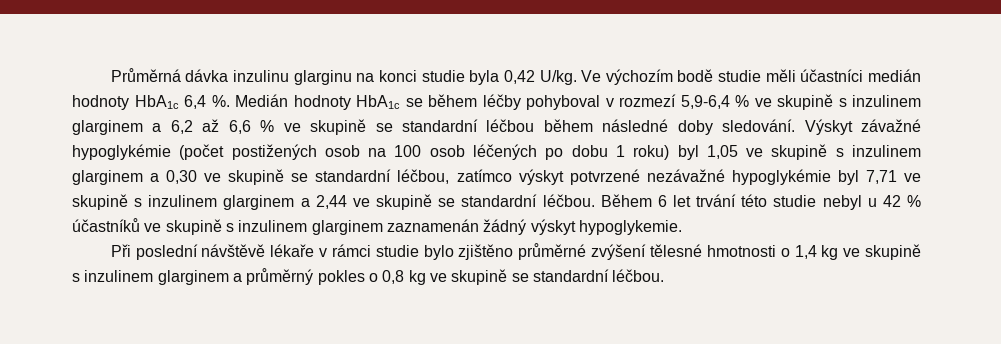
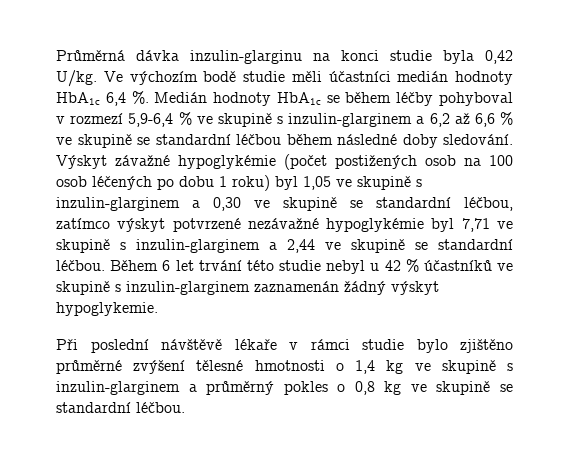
- Průměrná dávka inzulinu glarginu na konci studie byla 0,42 U/kg.
+ Průměrná dávka inzulin-glarginu na konci studie byla 0,42 U/kg.
- Medián hodnoty HbA1c se během léčby pohyboval v rozmezí 5,9-6,4 % ve skupině s inzulinem glarginem a 6,2 až 6,6 % ve skupině se standardní léčbou během následné doby sledování.
+ Medián hodnoty HbA1c se během léčby pohyboval v rozmezí 5,9-6,4 % ve skupině s inzulin-glarginem a 6,2 až 6,6 % ve skupině se standardní léčbou během následné doby sledování.
- Výskyt závažné hypoglykémie (počet postižených osob na 100 osob léčených po dobu 1 roku) byl 1,05 ve skupině s inzulinem glarginem a 0,30 ve skupině se standardní léčbou, zatímco výskyt potvrzené nezávažné hypoglykémie byl 7,71 ve skupině s inzulinem glarginem a 2,44 ve skupině se standardní léčbou.
+ Výskyt závažné hypoglykémie (počet postižených osob na 100 osob léčených po dobu 1 roku) byl 1,05 ve skupině s inzulin-glarginem a 0,30 ve skupině se standardní léčbou, zatímco výskyt potvrzené nezávažné hypoglykémie byl 7,71 ve skupině s inzulin-glarginem a 2,44 ve skupině se standardní léčbou.
- Během 6 let trvání této studie nebyl u 42 % účastníků ve skupině s inzulinem glarginem zaznamenán žádný výskyt hypoglykemie.
+ Během 6 let trvání této studie nebyl u 42 % účastníků ve skupině s inzulin-glarginem zaznamenán žádný výskyt hypoglykemie.
- Při poslední návštěvě lékaře v rámci studie bylo zjištěno průměrné zvýšení tělesné hmotnosti o 1,4 kg ve skupině s inzulinem glarginem a průměrný pokles o 0,8 kg ve skupině se standardní léčbou.
+ Při poslední návštěvě lékaře v rámci studie bylo zjištěno průměrné zvýšení tělesné hmotnosti o 1,4 kg ve skupině s inzulin-glarginem a průměrný pokles o 0,8 kg ve skupině se standardní léčbou.

